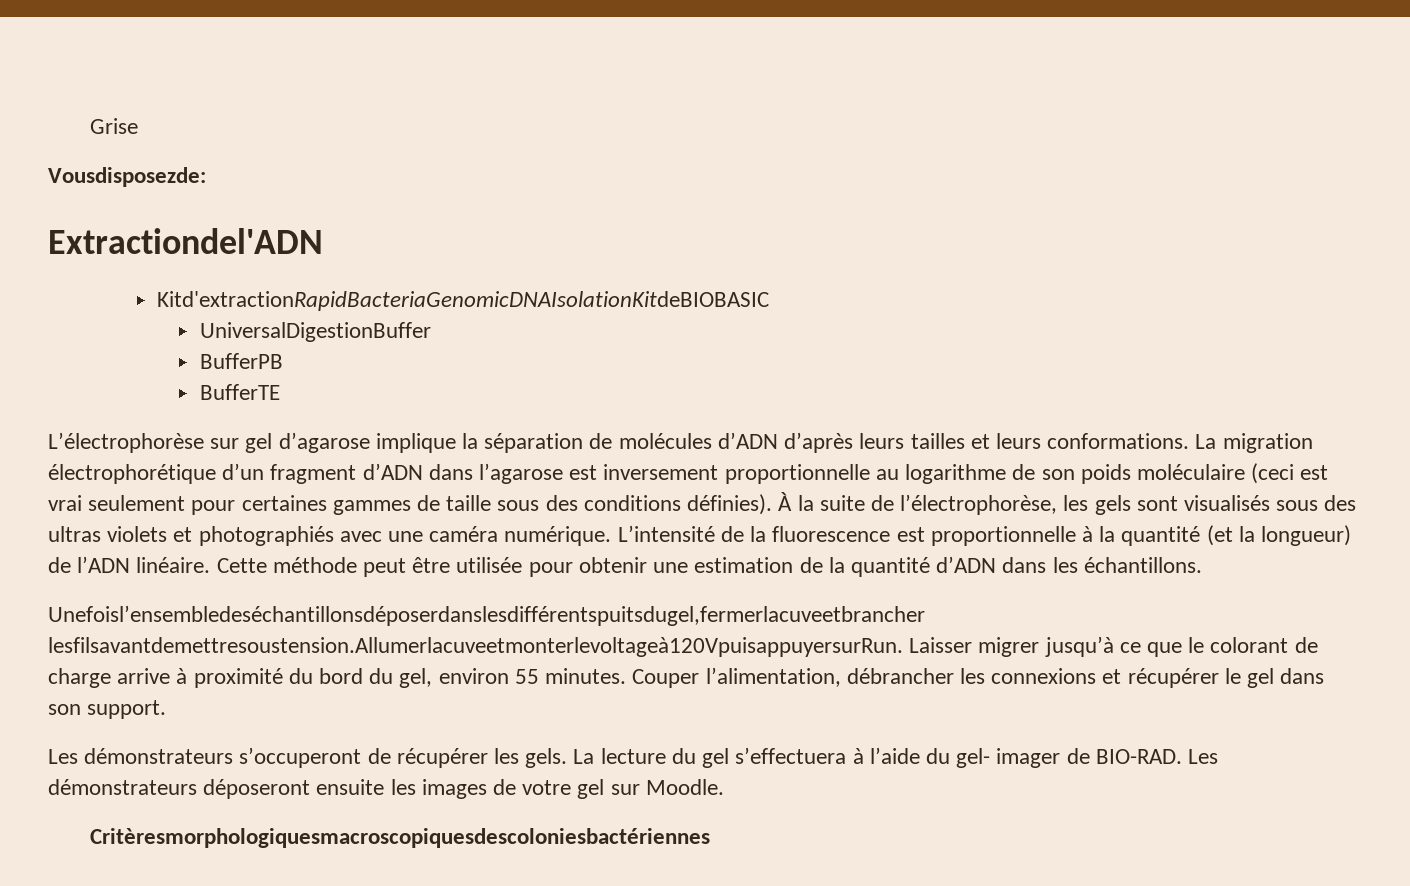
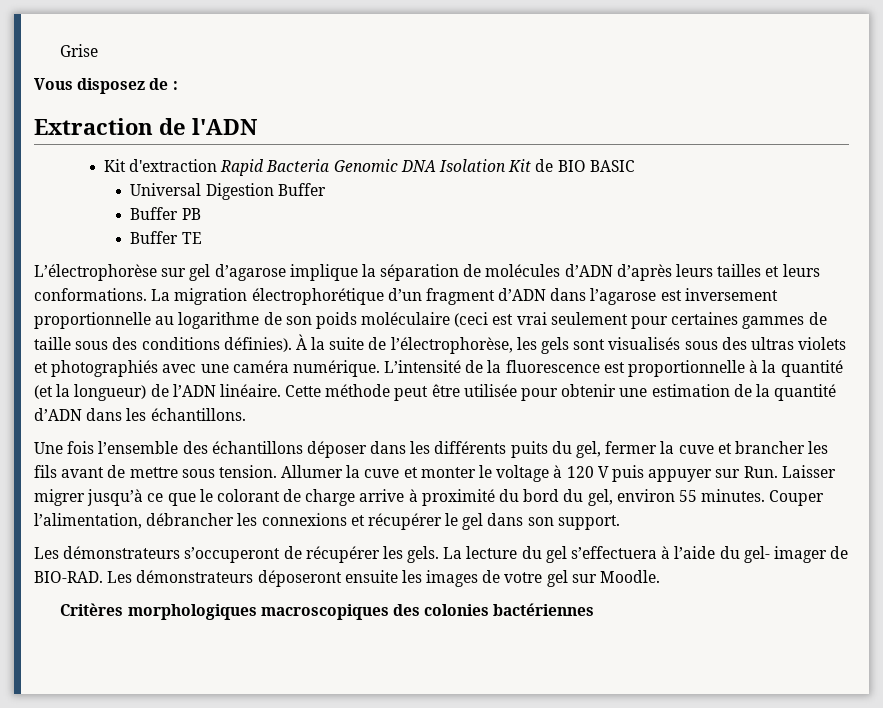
- Vousdisposezde:
- Extractiondel'ADN
- Kitd'extractionRapidBacteriaGenomicDNAIsolationKitdeBIOBASIC
- UniversalDigestionBuffer
- BufferPB
- BufferTE
+ Vous disposez de :
+ Extraction de l'ADN
+ Kit d'extraction Rapid Bacteria Genomic DNA Isolation Kit de BIO BASIC
+ Universal Digestion Buffer
+ Buffer PB
+ Buffer TE
- Unefoisl’ensembledeséchantillonsdéposerdanslesdifférentspuitsdugel,fermerlacuveetbrancher lesfilsavantdemettresoustension.Allumerlacuveetmonterlevoltageà120VpuisappuyersurRun. Laisser migrer jusqu’à ce que le colorant de charge arrive à proximité du bord du gel, environ 55 minutes.
+ Une fois l’ensemble des échantillons déposer dans les différents puits du gel, fermer la cuve et brancher les fils avant de mettre sous tension. Allumer la cuve et monter le voltage à 120 V puis appuyer sur Run. Laisser migrer jusqu’à ce que le colorant de charge arrive à proximité du bord du gel, environ 55 minutes.
- Critèresmorphologiquesmacroscopiquesdescoloniesbactériennes
+ Critères morphologiques macroscopiques des colonies bactériennes

